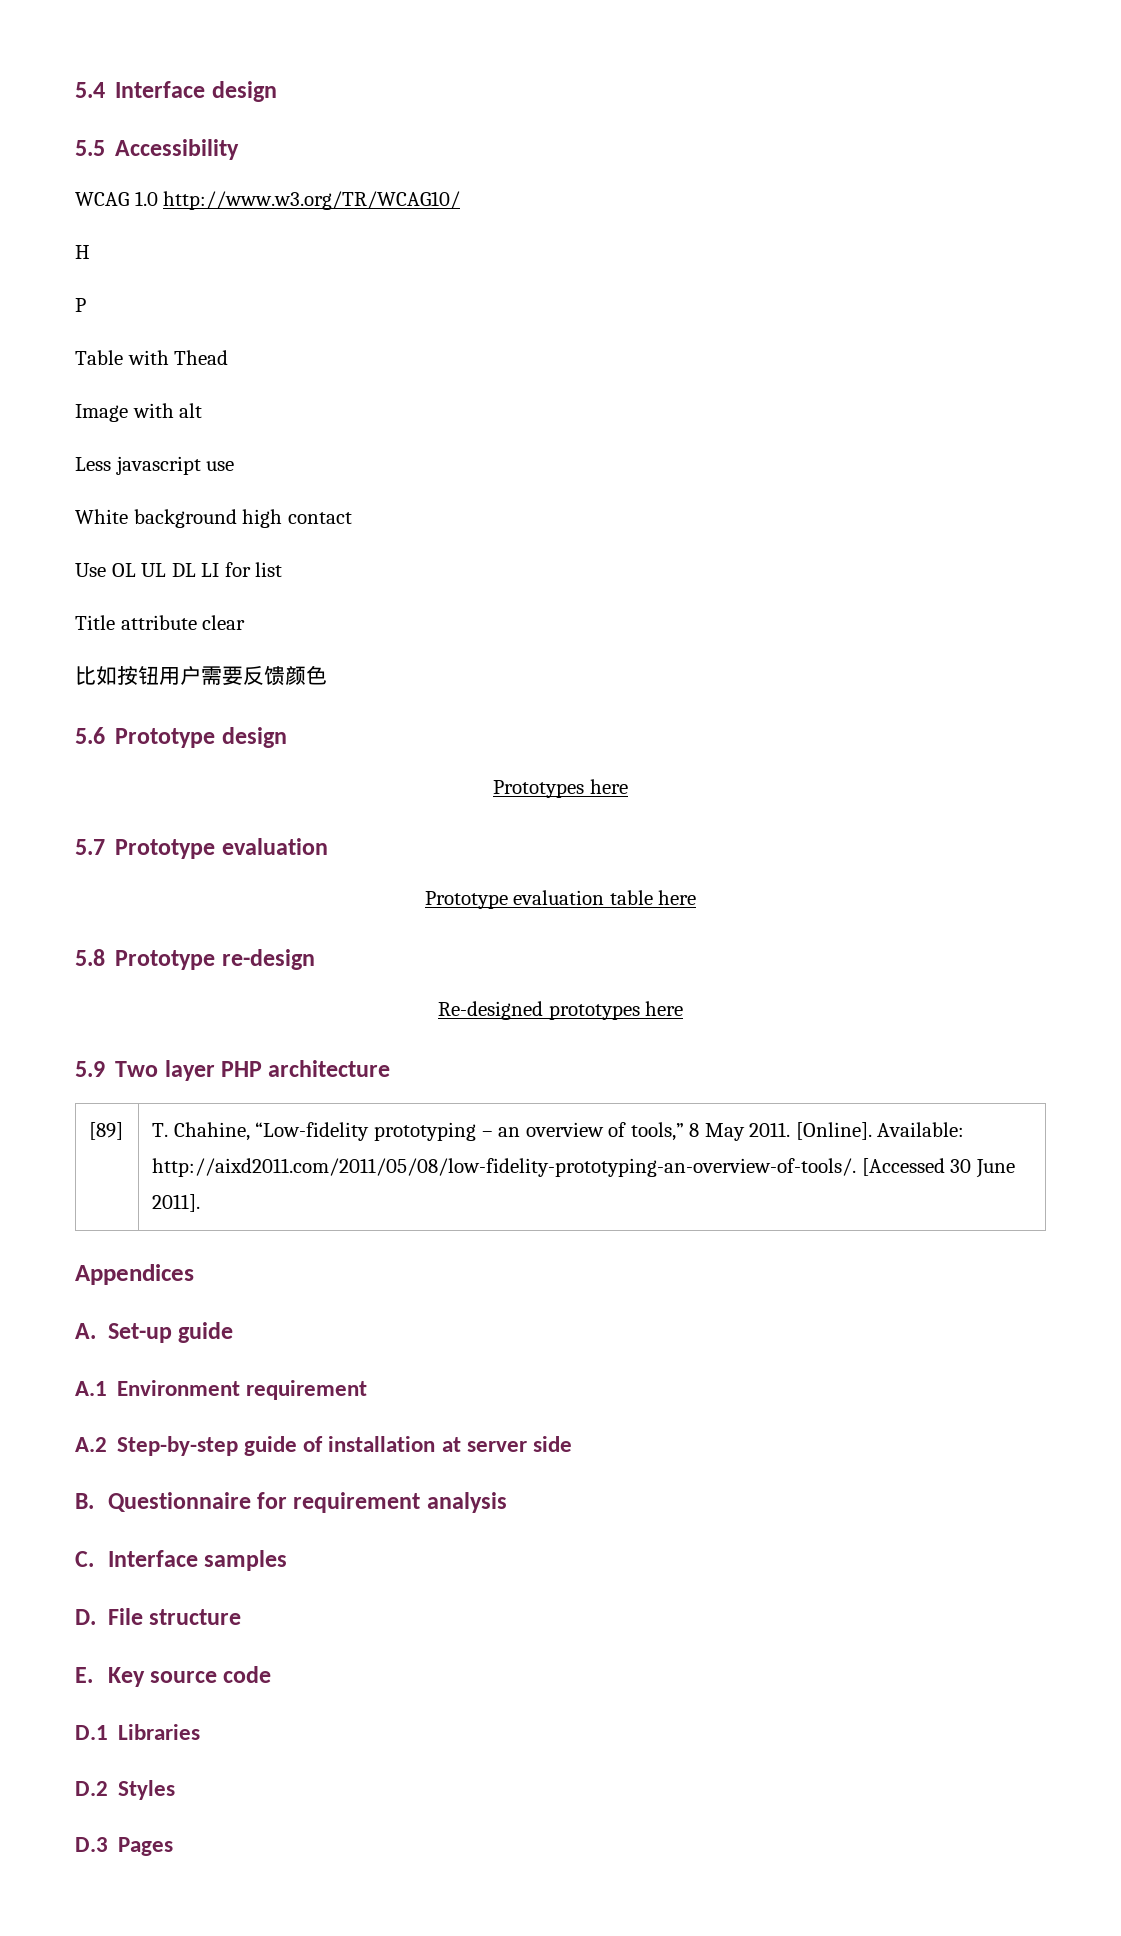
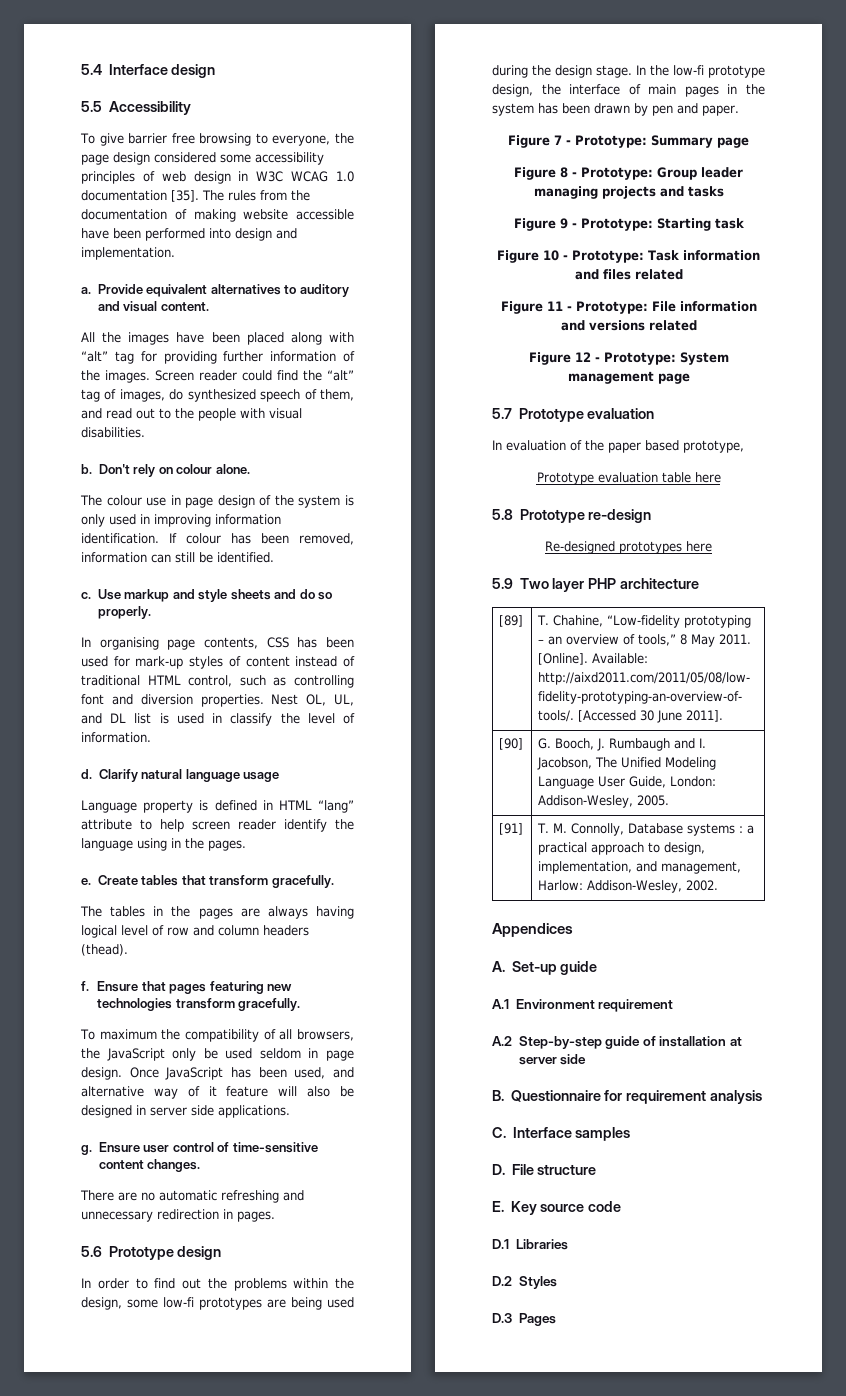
- WCAG 1.0 http://www.w3.org/TR/WCAG10/
- H
- P
- Table with Thead
- Image with alt
- Less javascript use
- White background high contact
- Use OL UL DL LI for list
- Title attribute clear
- 比如按钮用户需要反馈颜色
+ To give barrier free browsing to everyone, the page design considered some accessibility principles of web design in W3C WCAG 1.0 documentation [35]. The rules from the documentation of making website accessible have been performed into design and implementation.
+ a. Provide equivalent alternatives to auditory and visual content.
+ All the images have been placed along with “alt” tag for providing further information of the images. Screen reader could find the “alt” tag of images, do synthesized speech of them, and read out to the people with visual disabilities.
+ b. Don't rely on colour alone.
+ The colour use in page design of the system is only used in improving information identification. If colour has been removed, information can still be identified.
+ c. Use markup and style sheets and do so properly.
+ In organising page contents, CSS has been used for mark-up styles of content instead of traditional HTML control, such as controlling font and diversion properties. Nest OL, UL, and DL list is used in classify the level of information.
+ d. Clarify natural language usage
+ Language property is defined in HTML “lang” attribute to help screen reader identify the language using in the pages.
+ e. Create tables that transform gracefully.
+ The tables in the pages are always having logical level of row and column headers (thead).
+ f. Ensure that pages featuring new technologies transform gracefully.
+ To maximum the compatibility of all browsers, the JavaScript only be used seldom in page design. Once JavaScript has been used, and alternative way of it feature will also be designed in server side applications.
+ g. Ensure user control of time-sensitive content changes.
+ There are no automatic refreshing and unnecessary redirection in pages.
  5.6 Prototype design
- Prototypes here
+ In order to find out the problems within the design, some low-fi prototypes are being used during the design stage. In the low-fi prototype design, the interface of main pages in the system has been drawn by pen and paper.
+ Figure 7 - Prototype: Summary page
+ Figure 8 - Prototype: Group leader managing projects and tasks
+ Figure 9 - Prototype: Starting task
+ Figure 10 - Prototype: Task information and files related
+ Figure 11 - Prototype: File information and versions related
+ Figure 12 - Prototype: System management page
  5.7 Prototype evaluation
+ In evaluation of the paper based prototype,
+ [90] | G. Booch, J. Rumbaugh and I. Jacobson, The Unified Modeling Language User Guide, London: Addison-Wesley, 2005.
+ [91] | T. M. Connolly, Database systems : a practical approach to design, implementation, and management, Harlow: Addison-Wesley, 2002.

